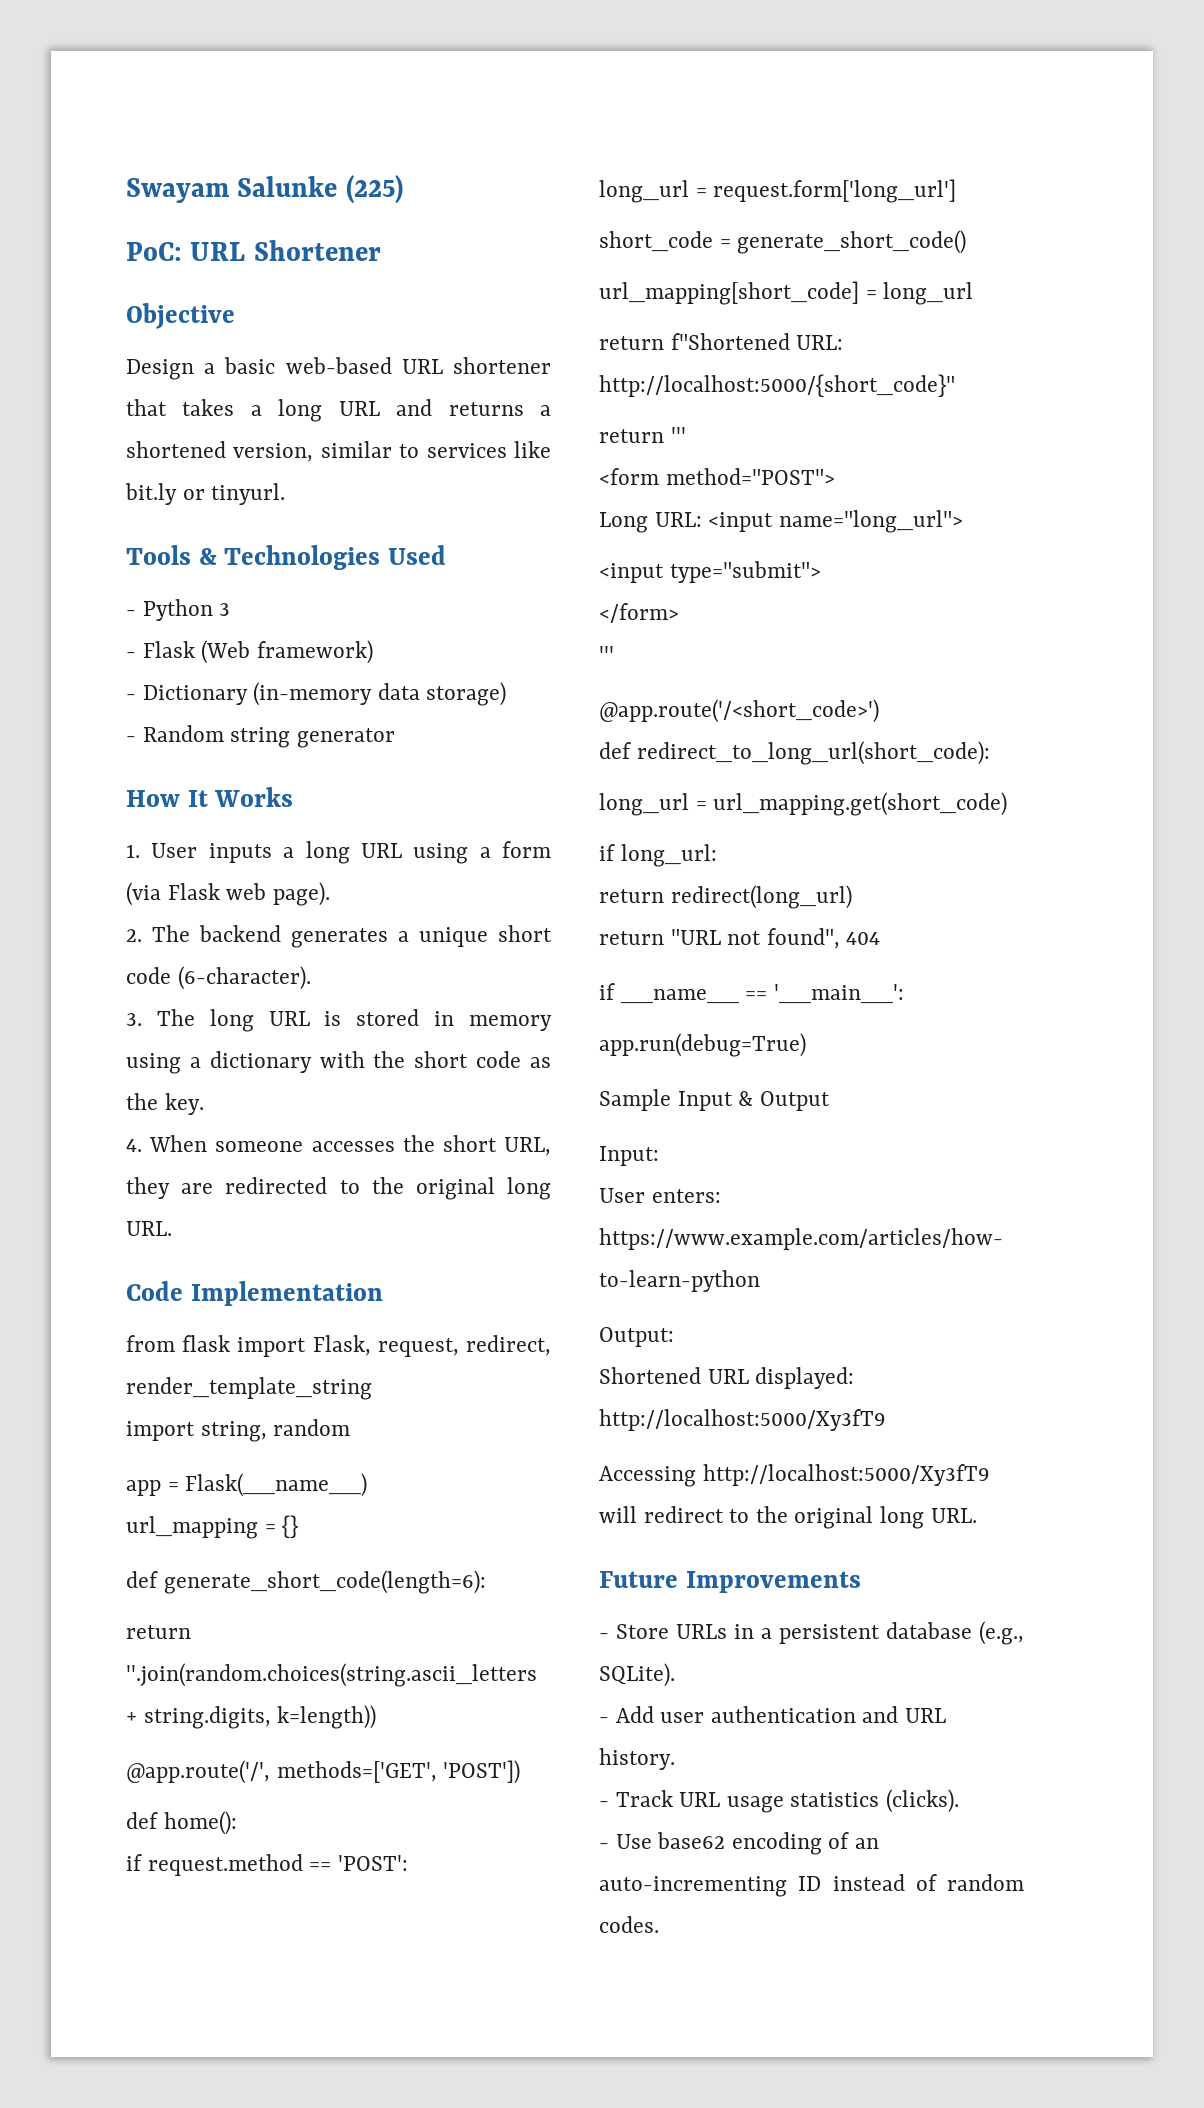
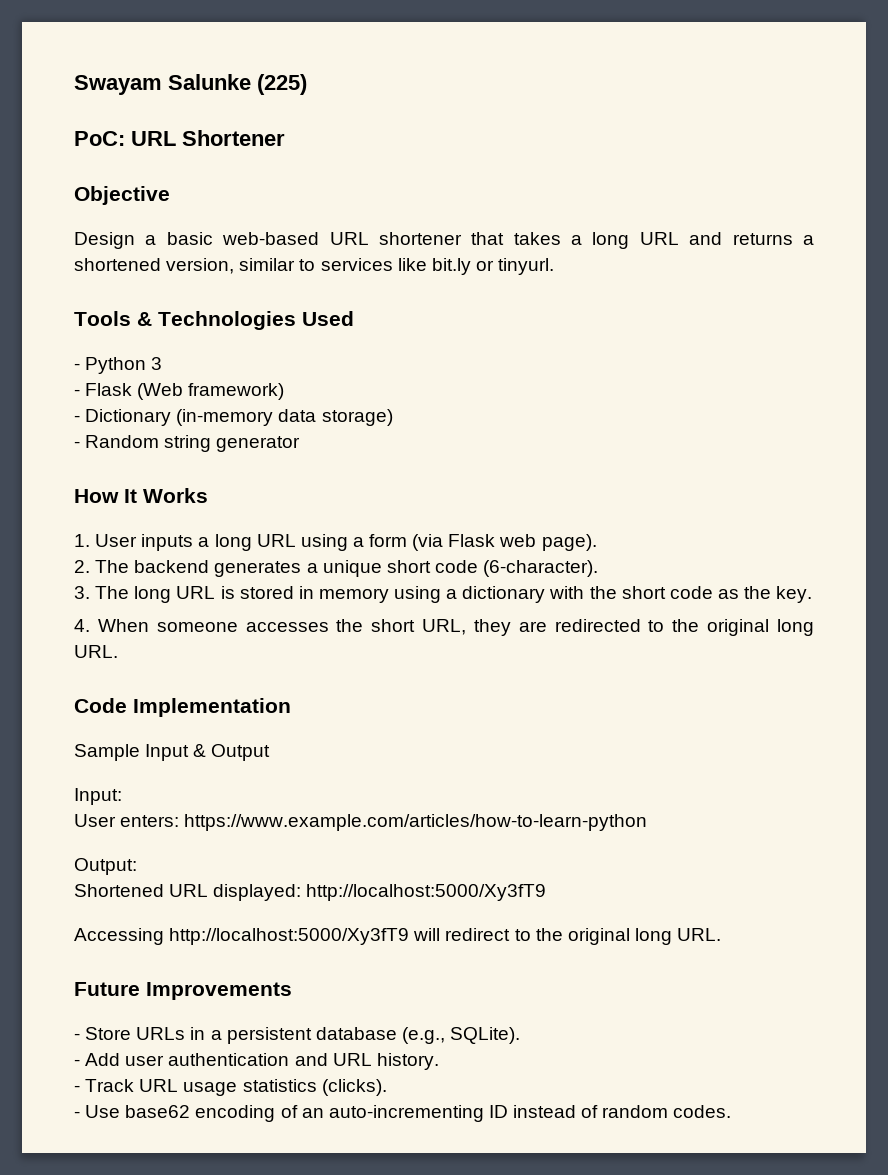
- from flask import Flask, request, redirect, render_template_string
- import string, random
- app = Flask(__name__)
- url_mapping = {}
- def generate_short_code(length=6):
- return ''.join(random.choices(string.ascii_letters + string.digits, k=length))
- @app.route('/', methods=['GET', 'POST'])
- def home():
- if request.method == 'POST':
- long_url = request.form['long_url']
- short_code = generate_short_code()
- url_mapping[short_code] = long_url
- return f"Shortened URL: http://localhost:5000/{short_code}"
- return '''
- <form method="POST">
- Long URL: <input name="long_url">
- <input type="submit">
- </form>
- '''
- @app.route('/<short_code>')
- def redirect_to_long_url(short_code):
- long_url = url_mapping.get(short_code)
- if long_url:
- return redirect(long_url)
- return "URL not found", 404
- if __name__ == '__main__':
- app.run(debug=True)

